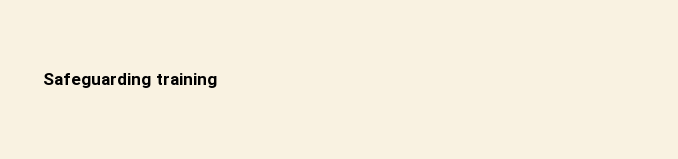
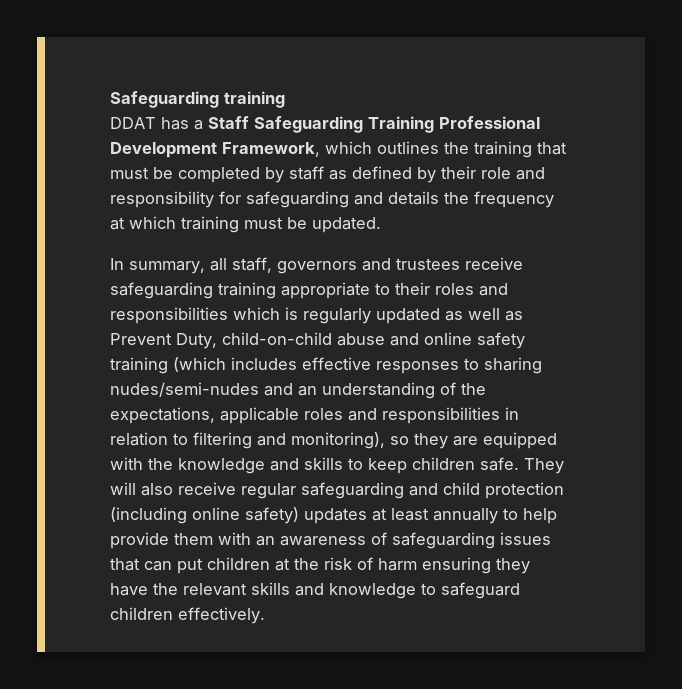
+ DDAT has a Staff Safeguarding Training Professional Development Framework, which outlines the training that must be completed by staff as defined by their role and responsibility for safeguarding and details the frequency at which training must be updated.
+ In summary, all staff, governors and trustees receive safeguarding training appropriate to their roles and responsibilities which is regularly updated as well as Prevent Duty, child-on-child abuse and online safety training (which includes effective responses to sharing nudes/semi-nudes and an understanding of the expectations, applicable roles and responsibilities in relation to filtering and monitoring), so they are equipped with the knowledge and skills to keep children safe. They will also receive regular safeguarding and child protection (including online safety) updates at least annually to help provide them with an awareness of safeguarding issues that can put children at the risk of harm ensuring they have the relevant skills and knowledge to safeguard children effectively.

